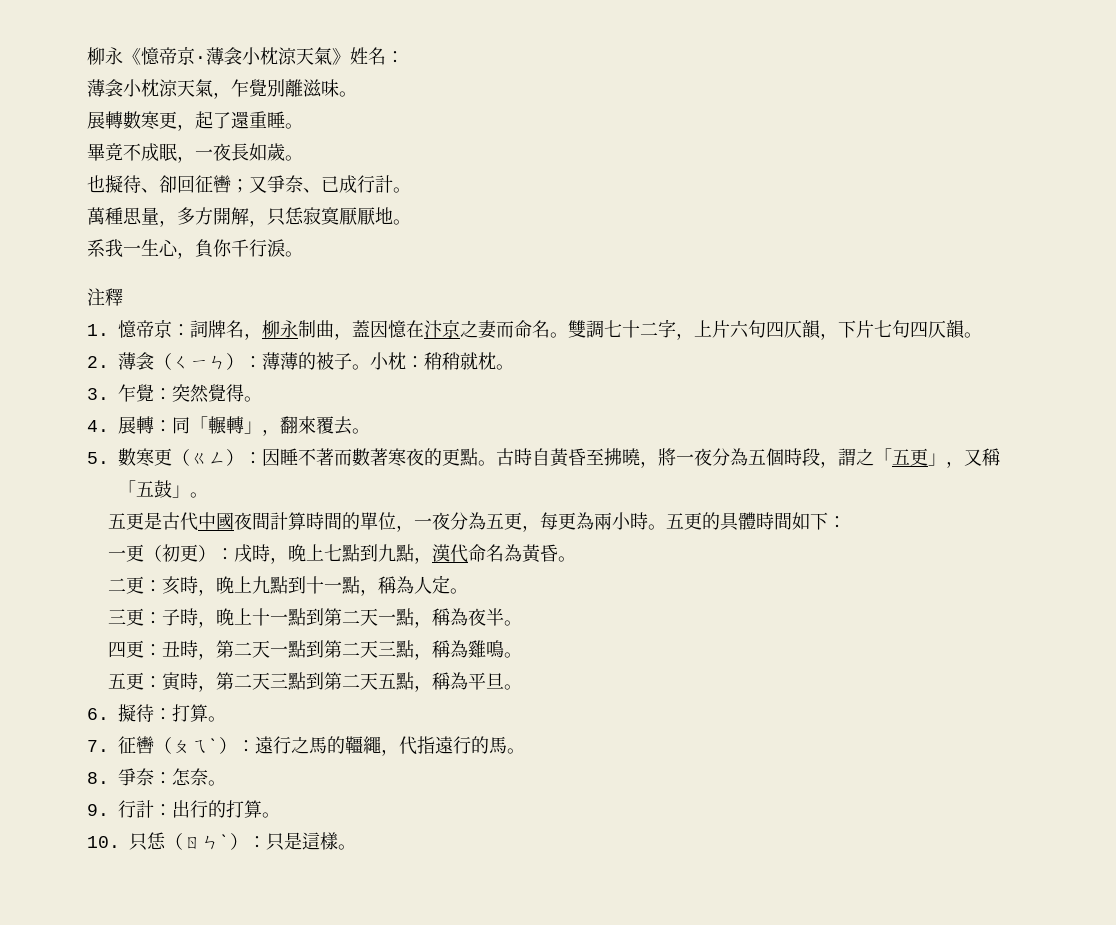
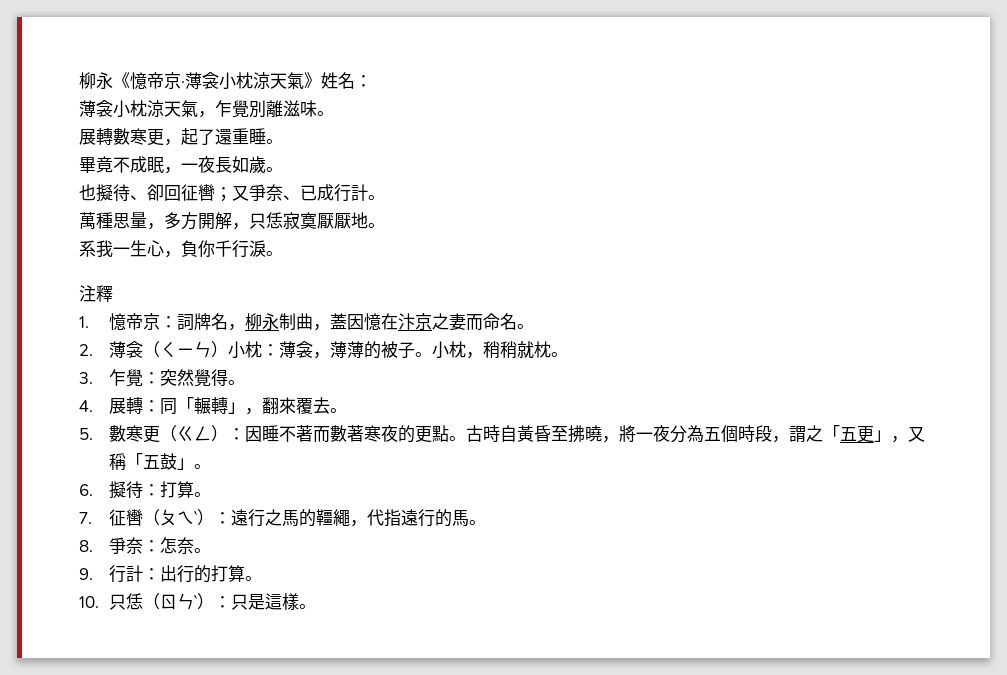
- 雙調七十二字，上片六句四仄韻，下片七句四仄韻。
- 2.薄衾（ㄑㄧㄣ）：薄薄的被子。
+ 2.薄衾（ㄑㄧㄣ）小枕：薄衾，薄薄的被子。
- 小枕：稍稍就枕。
+ 小枕，稍稍就枕。
- 五更是古代中國夜間計算時間的單位，一夜分為五更，每更為兩小時。五更的具體時間如下：
- 一更（初更）：戌時，晚上七點到九點，漢代命名為黃昏。
- 二更：亥時，晚上九點到十一點，稱為人定。
- 三更：子時，晚上十一點到第二天一點，稱為夜半。
- 四更：丑時，第二天一點到第二天三點，稱為雞鳴。
- 五更：寅時，第二天三點到第二天五點，稱為平旦。

